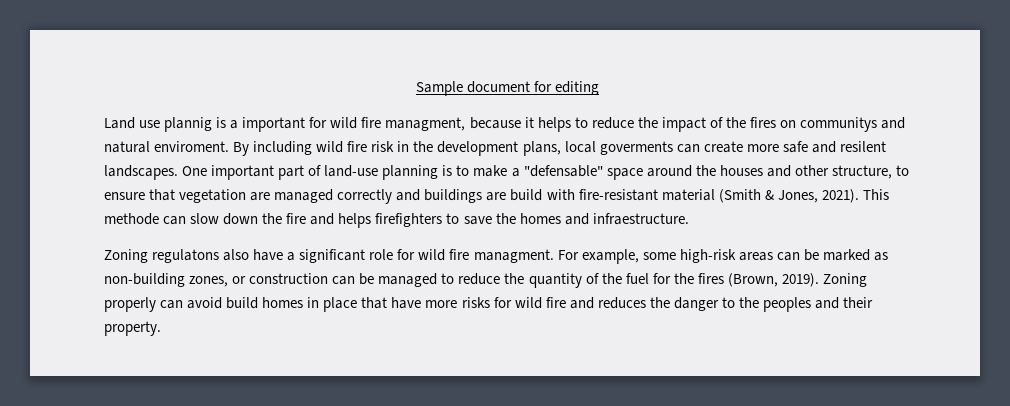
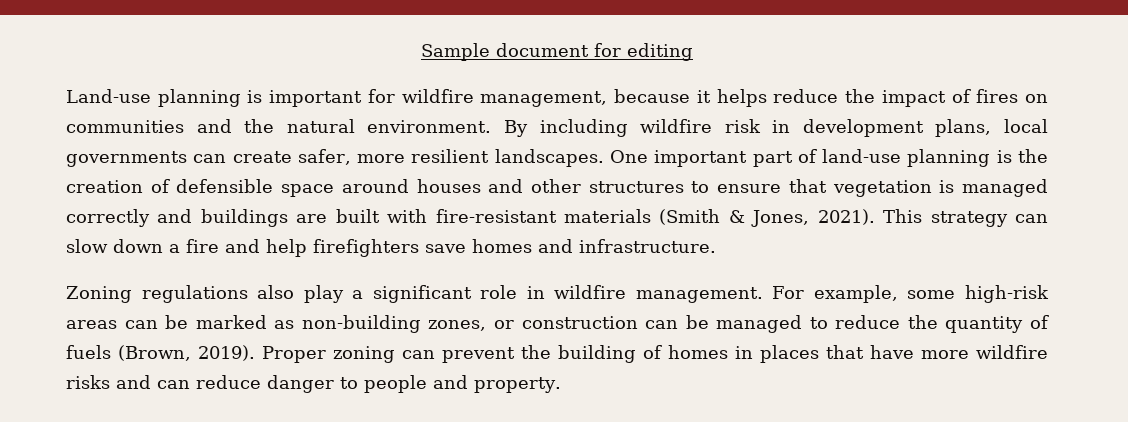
- Land use plannig is a important for wild fire managment, because it helps to reduce the impact of the fires on communitys and natural enviroment. By including wild fire risk in the development plans, local goverments can create more safe and resilent landscapes.
+ Land-use planning is important for wildfire management, because it helps reduce the impact of fires on communities and the natural environment. By including wildfire risk in development plans, local governments can create safer, more resilient landscapes.
- One important part of land-use planning is to make a "defensable" space around the houses and other structure, to ensure that vegetation are managed correctly and buildings are build with fire-resistant material (Smith & Jones, 2021).
+ One important part of land-use planning is the creation of defensible space around houses and other structures to ensure that vegetation is managed correctly and buildings are built with fire-resistant materials (Smith & Jones, 2021).
- This methode can slow down the fire and helps firefighters to save the homes and infraestructure.
- Zoning regulatons also have a significant role for wild fire managment.
+ This strategy can slow down a fire and help firefighters save homes and infrastructure.
+ Zoning regulations also play a significant role in wildfire management.
- For example, some high-risk areas can be marked as non-building zones, or construction can be managed to reduce the quantity of the fuel for the fires (Brown, 2019). Zoning properly can avoid build homes in place that have more risks for wild fire and reduces the danger to the peoples and their property.
+ For example, some high-risk areas can be marked as non-building zones, or construction can be managed to reduce the quantity of fuels (Brown, 2019). Proper zoning can prevent the building of homes in places that have more wildfire risks and can reduce danger to people and property.

